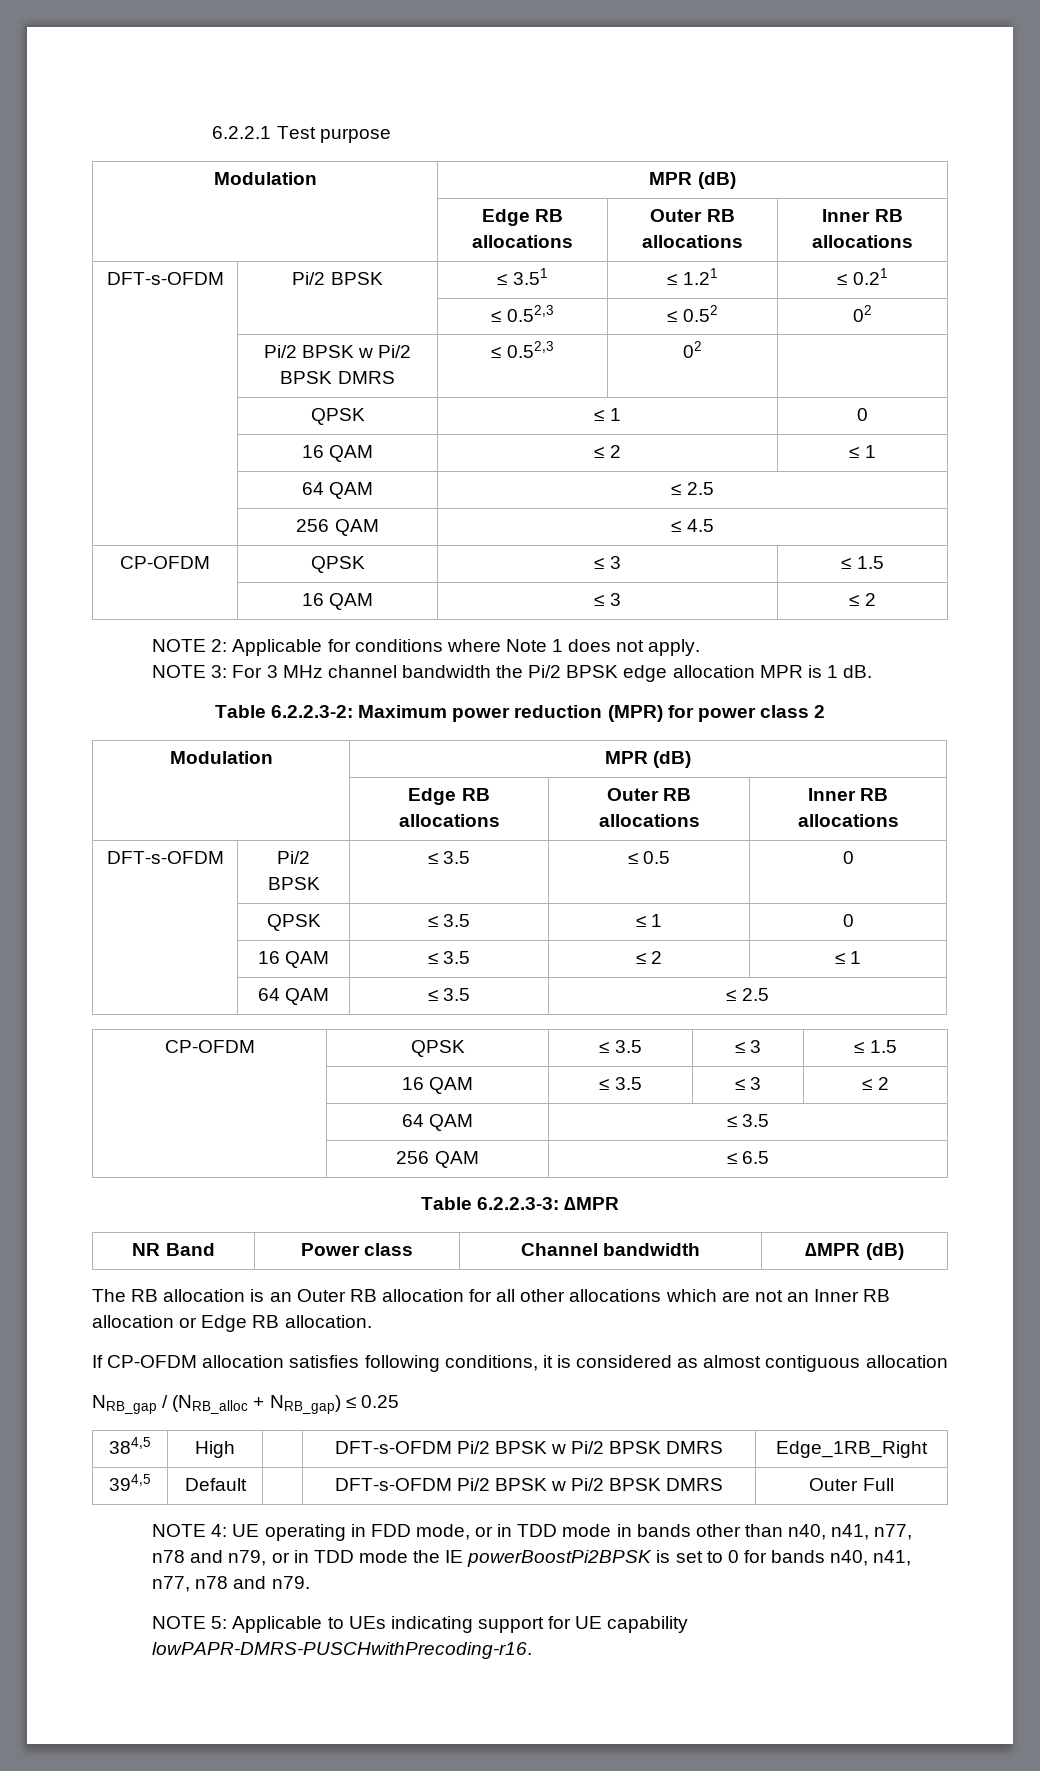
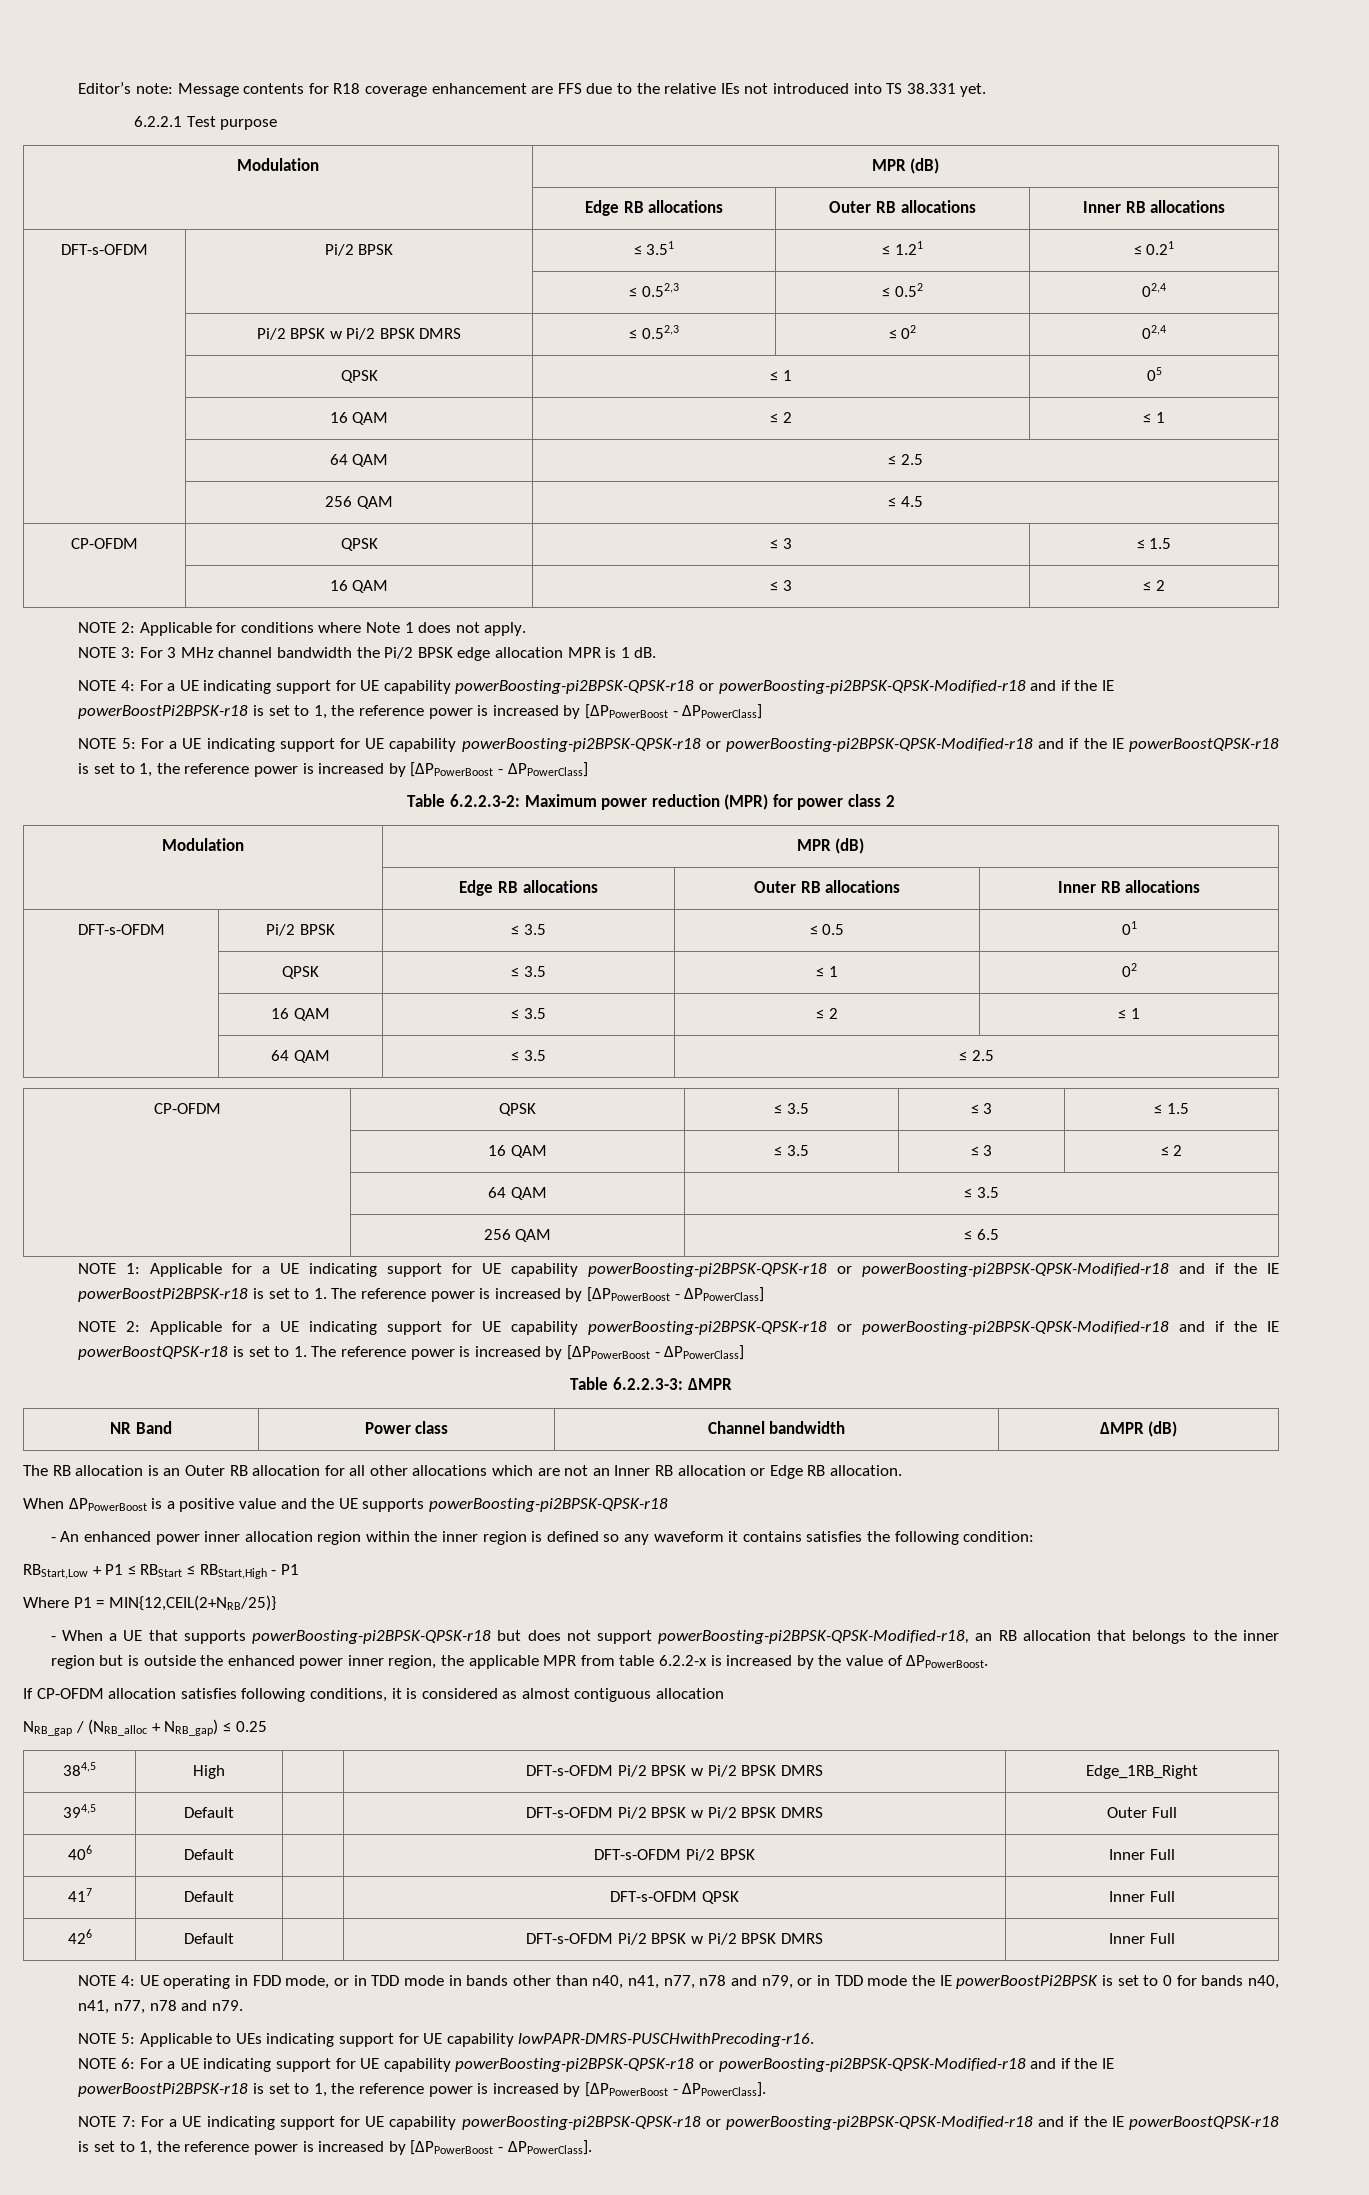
+ Editor’s note: Message contents for R18 coverage enhancement are FFS due to the relative IEs not introduced into TS 38.331 yet.
- | | ≤ 0.52,3 | ≤ 0.52 | 02
+ | | ≤ 0.52,3 | ≤ 0.52 | 02,4
- | Pi/2 BPSK w Pi/2 BPSK DMRS | ≤ 0.52,3 | 02 |
+ | Pi/2 BPSK w Pi/2 BPSK DMRS | ≤ 0.52,3 | ≤ 02 | 02,4
- | QPSK | ≤ 1 | 0
+ | QPSK | ≤ 1 | 05
+ NOTE 4: For a UE indicating support for UE capability powerBoosting-pi2BPSK-QPSK-r18 or powerBoosting-pi2BPSK-QPSK-Modified-r18 and if the IE powerBoostPi2BPSK-r18 is set to 1, the reference power is increased by [ΔPPowerBoost - ΔPPowerClass]
+ NOTE 5: For a UE indicating support for UE capability powerBoosting-pi2BPSK-QPSK-r18 or powerBoosting-pi2BPSK-QPSK-Modified-r18 and if the IE powerBoostQPSK-r18 is set to 1, the reference power is increased by [ΔPPowerBoost - ΔPPowerClass]
- DFT-s-OFDM | Pi/2 BPSK | ≤ 3.5 | ≤ 0.5 | 0
+ DFT-s-OFDM | Pi/2 BPSK | ≤ 3.5 | ≤ 0.5 | 01
- | QPSK | ≤ 3.5 | ≤ 1 | 0
+ | QPSK | ≤ 3.5 | ≤ 1 | 02
+ NOTE 1: Applicable for a UE indicating support for UE capability powerBoosting-pi2BPSK-QPSK-r18 or powerBoosting-pi2BPSK-QPSK-Modified-r18 and if the IE powerBoostPi2BPSK-r18 is set to 1. The reference power is increased by [ΔPPowerBoost - ΔPPowerClass]
+ NOTE 2: Applicable for a UE indicating support for UE capability powerBoosting-pi2BPSK-QPSK-r18 or powerBoosting-pi2BPSK-QPSK-Modified-r18 and if the IE powerBoostQPSK-r18 is set to 1. The reference power is increased by [ΔPPowerBoost - ΔPPowerClass]
+ When ΔPPowerBoost is a positive value and the UE supports powerBoosting-pi2BPSK-QPSK-r18
+ - An enhanced power inner allocation region within the inner region is defined so any waveform it contains satisfies the following condition:
+ RBStart,Low + P1 ≤ RBStart ≤ RBStart,High - P1
+ Where P1 = MIN{12,CEIL(2+NRB/25)}
+ - When a UE that supports powerBoosting-pi2BPSK-QPSK-r18 but does not support powerBoosting-pi2BPSK-QPSK-Modified-r18, an RB allocation that belongs to the inner region but is outside the enhanced power inner region, the applicable MPR from table 6.2.2-x is increased by the value of ΔPPowerBoost.
+ 406 | Default | | DFT-s-OFDM Pi/2 BPSK | Inner Full
+ 417 | Default | | DFT-s-OFDM QPSK | Inner Full
+ 426 | Default | | DFT-s-OFDM Pi/2 BPSK w Pi/2 BPSK DMRS | Inner Full
+ NOTE 6: For a UE indicating support for UE capability powerBoosting-pi2BPSK-QPSK-r18 or powerBoosting-pi2BPSK-QPSK-Modified-r18 and if the IE powerBoostPi2BPSK-r18 is set to 1, the reference power is increased by [ΔPPowerBoost - ΔPPowerClass].
+ NOTE 7: For a UE indicating support for UE capability powerBoosting-pi2BPSK-QPSK-r18 or powerBoosting-pi2BPSK-QPSK-Modified-r18 and if the IE powerBoostQPSK-r18 is set to 1, the reference power is increased by [ΔPPowerBoost - ΔPPowerClass].

